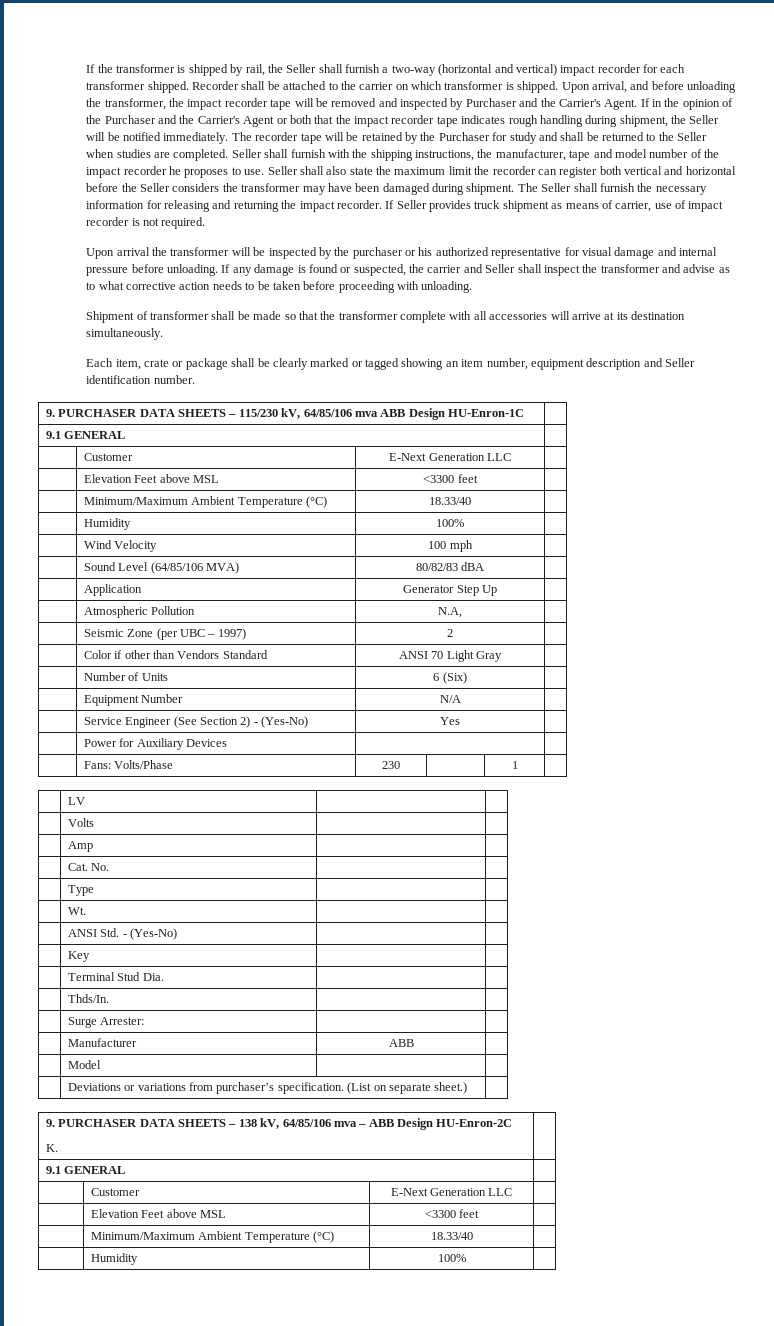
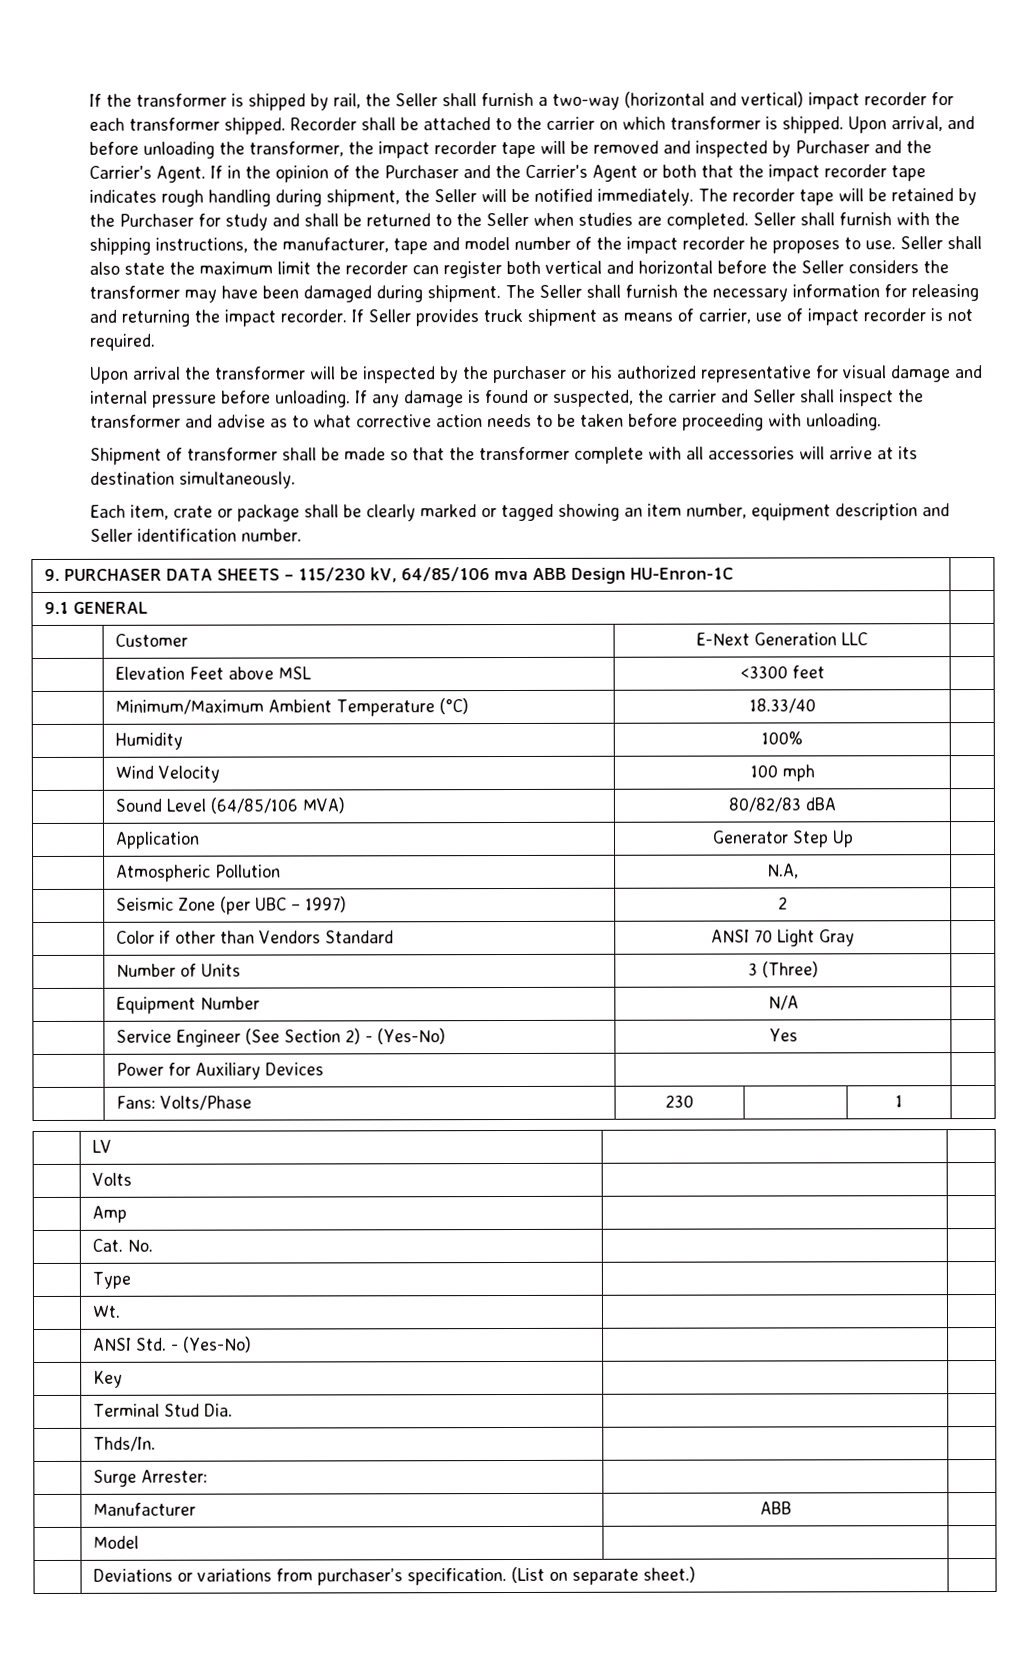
- | Number of Units | 6 (Six) |
+ | Number of Units | 3 (Three) |
- 9. PURCHASER DATA SHEETS – 138 kV, 64/85/106 mva – ABB Design HU-Enron-2C
- K. |
- 9.1 GENERAL |
- | Customer | E-Next Generation LLC |
- | Elevation Feet above MSL | <3300 feet |
- | Minimum/Maximum Ambient Temperature (°C) | 18.33/40 |
- | Humidity | 100% |

